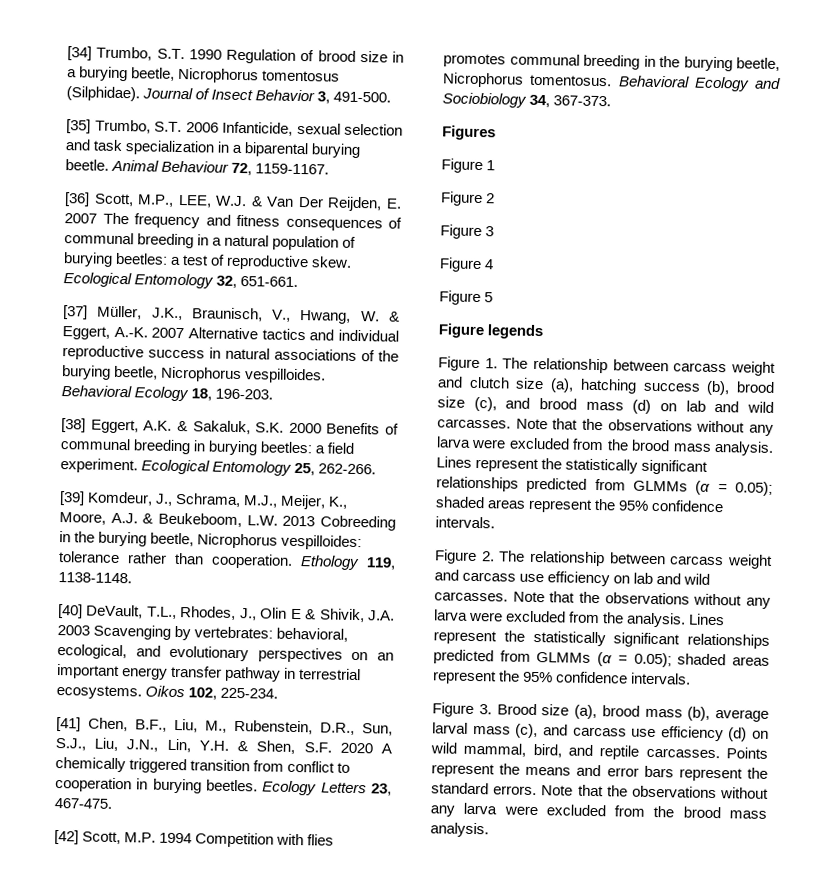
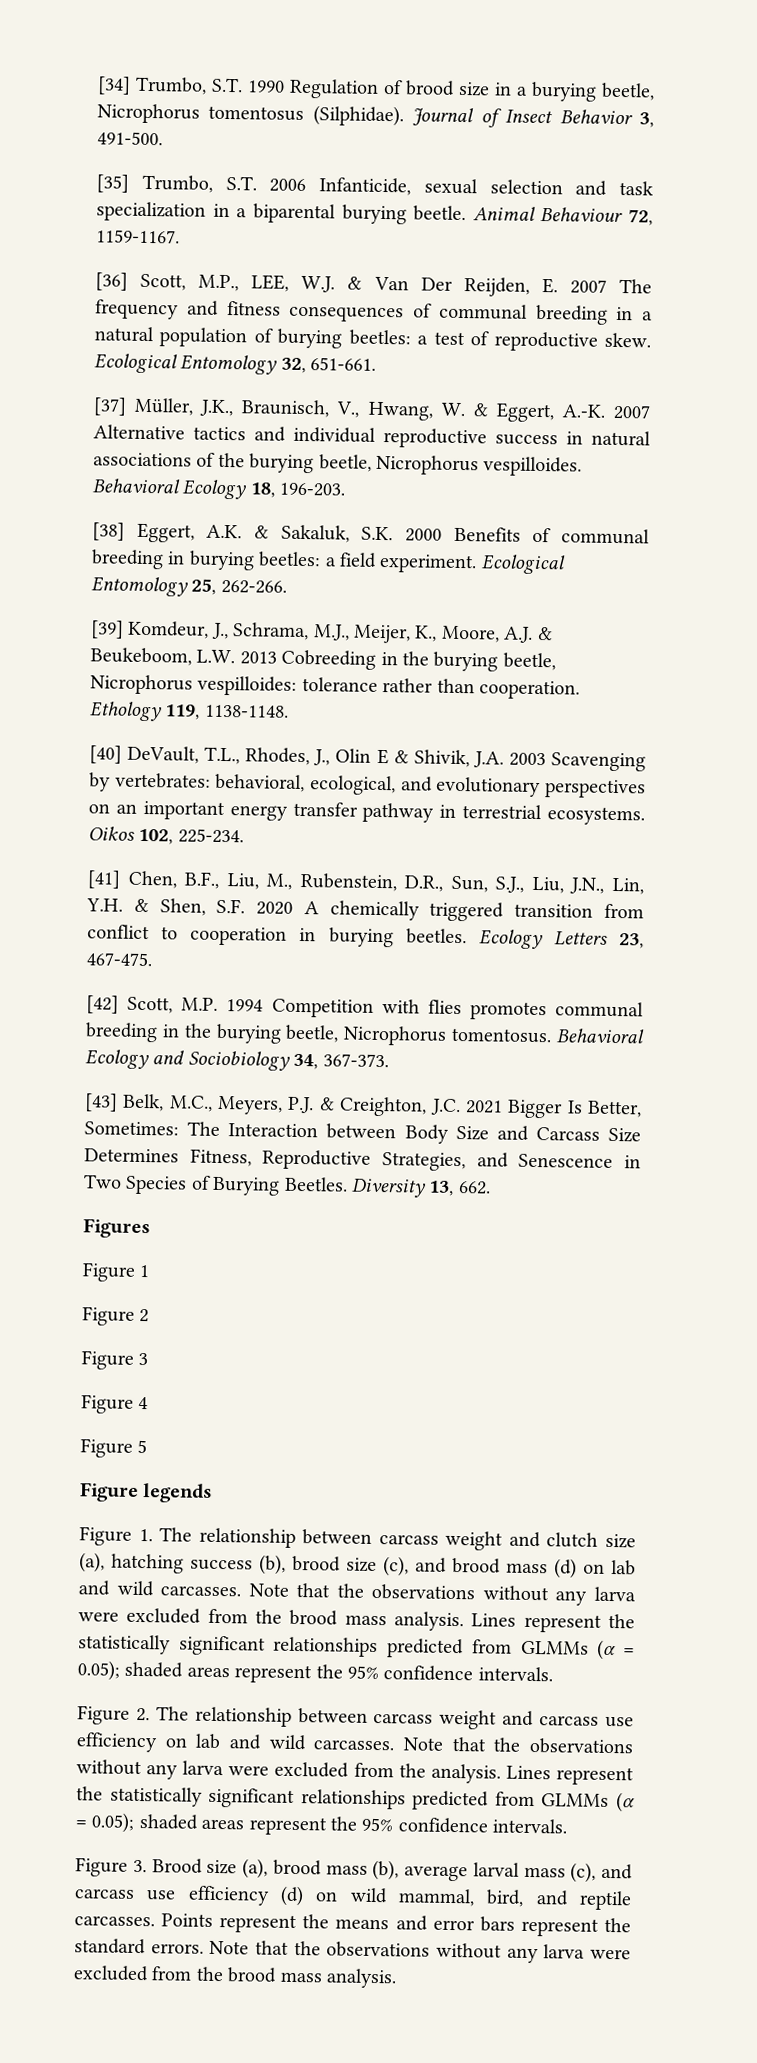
+ [43] Belk, M.C., Meyers, P.J. & Creighton, J.C. 2021 Bigger Is Better, Sometimes: The Interaction between Body Size and Carcass Size Determines Fitness, Reproductive Strategies, and Senescence in Two Species of Burying Beetles. Diversity 13, 662.

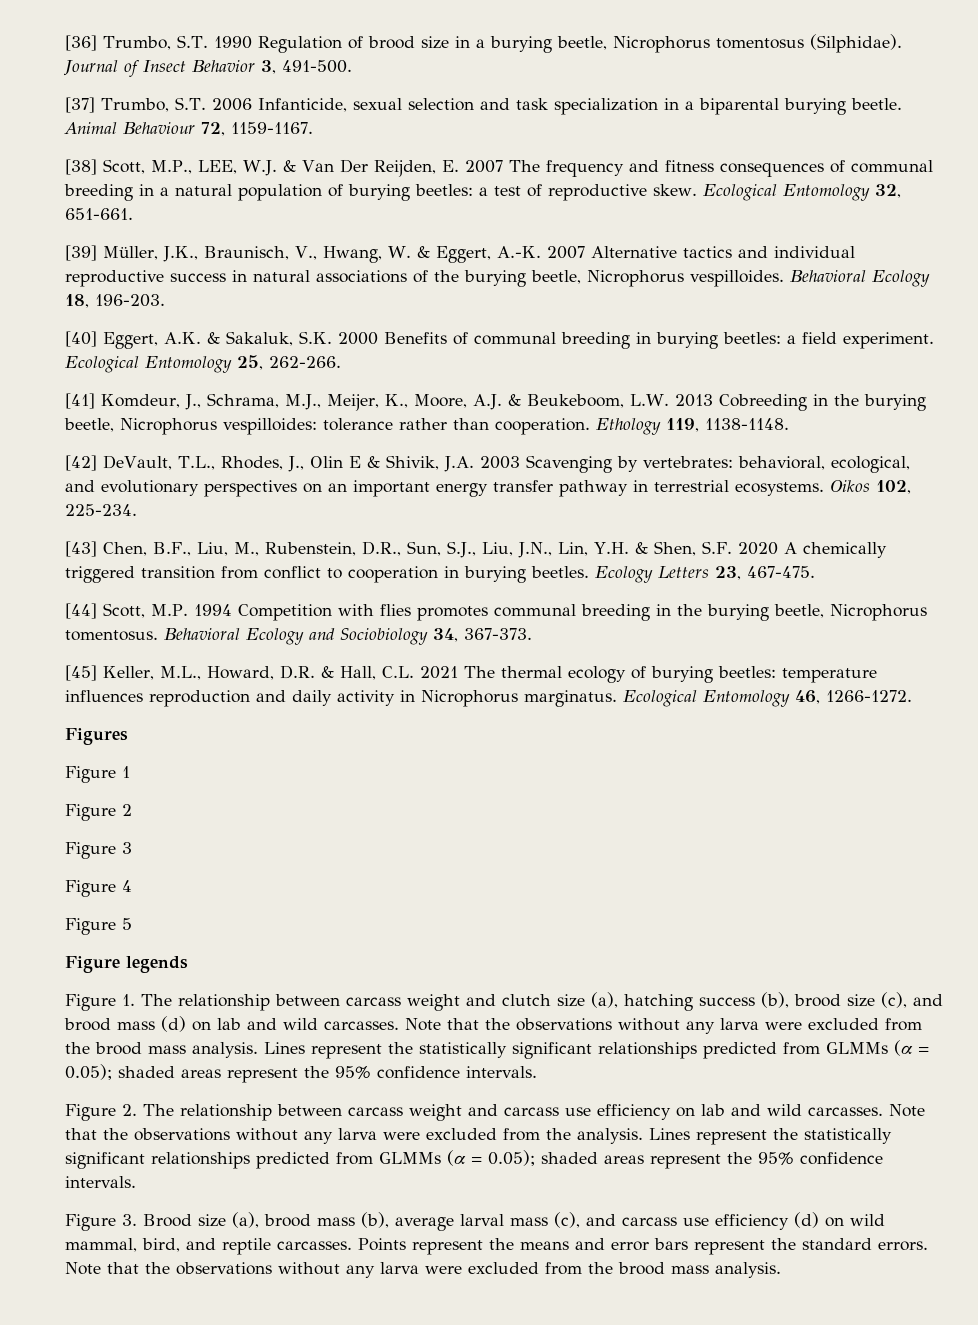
- [34] Trumbo, S.T. 1990 Regulation of brood size in a burying beetle, Nicrophorus tomentosus (Silphidae).
+ [36] Trumbo, S.T. 1990 Regulation of brood size in a burying beetle, Nicrophorus tomentosus (Silphidae).
- [35] Trumbo, S.T. 2006 Infanticide, sexual selection and task specialization in a biparental burying beetle.
+ [37] Trumbo, S.T. 2006 Infanticide, sexual selection and task specialization in a biparental burying beetle.
- [36] Scott, M.P., LEE, W.J. & Van Der Reijden, E. 2007 The frequency and fitness consequences of communal breeding in a natural population of burying beetles: a test of reproductive skew.
+ [38] Scott, M.P., LEE, W.J. & Van Der Reijden, E. 2007 The frequency and fitness consequences of communal breeding in a natural population of burying beetles: a test of reproductive skew.
- [37] Müller, J.K., Braunisch, V., Hwang, W. & Eggert, A.-K. 2007 Alternative tactics and individual reproductive success in natural associations of the burying beetle, Nicrophorus vespilloides.
+ [39] Müller, J.K., Braunisch, V., Hwang, W. & Eggert, A.-K. 2007 Alternative tactics and individual reproductive success in natural associations of the burying beetle, Nicrophorus vespilloides.
- [38] Eggert, A.K. & Sakaluk, S.K. 2000 Benefits of communal breeding in burying beetles: a field experiment.
+ [40] Eggert, A.K. & Sakaluk, S.K. 2000 Benefits of communal breeding in burying beetles: a field experiment.
- [39] Komdeur, J., Schrama, M.J., Meijer, K., Moore, A.J. & Beukeboom, L.W. 2013 Cobreeding in the burying beetle, Nicrophorus vespilloides: tolerance rather than cooperation.
+ [41] Komdeur, J., Schrama, M.J., Meijer, K., Moore, A.J. & Beukeboom, L.W. 2013 Cobreeding in the burying beetle, Nicrophorus vespilloides: tolerance rather than cooperation.
- [40] DeVault, T.L., Rhodes, J., Olin E & Shivik, J.A. 2003 Scavenging by vertebrates: behavioral, ecological, and evolutionary perspectives on an important energy transfer pathway in terrestrial ecosystems.
+ [42] DeVault, T.L., Rhodes, J., Olin E & Shivik, J.A. 2003 Scavenging by vertebrates: behavioral, ecological, and evolutionary perspectives on an important energy transfer pathway in terrestrial ecosystems.
- [41] Chen, B.F., Liu, M., Rubenstein, D.R., Sun, S.J., Liu, J.N., Lin, Y.H. & Shen, S.F. 2020 A chemically triggered transition from conflict to cooperation in burying beetles.
+ [43] Chen, B.F., Liu, M., Rubenstein, D.R., Sun, S.J., Liu, J.N., Lin, Y.H. & Shen, S.F. 2020 A chemically triggered transition from conflict to cooperation in burying beetles.
- [42] Scott, M.P. 1994 Competition with flies promotes communal breeding in the burying beetle, Nicrophorus tomentosus.
+ [44] Scott, M.P. 1994 Competition with flies promotes communal breeding in the burying beetle, Nicrophorus tomentosus.
- [43] Belk, M.C., Meyers, P.J. & Creighton, J.C. 2021 Bigger Is Better, Sometimes: The Interaction between Body Size and Carcass Size Determines Fitness, Reproductive Strategies, and Senescence in Two Species of Burying Beetles. Diversity 13, 662.
+ [45] Keller, M.L., Howard, D.R. & Hall, C.L. 2021 The thermal ecology of burying beetles: temperature influences reproduction and daily activity in Nicrophorus marginatus. Ecological Entomology 46, 1266-1272.

